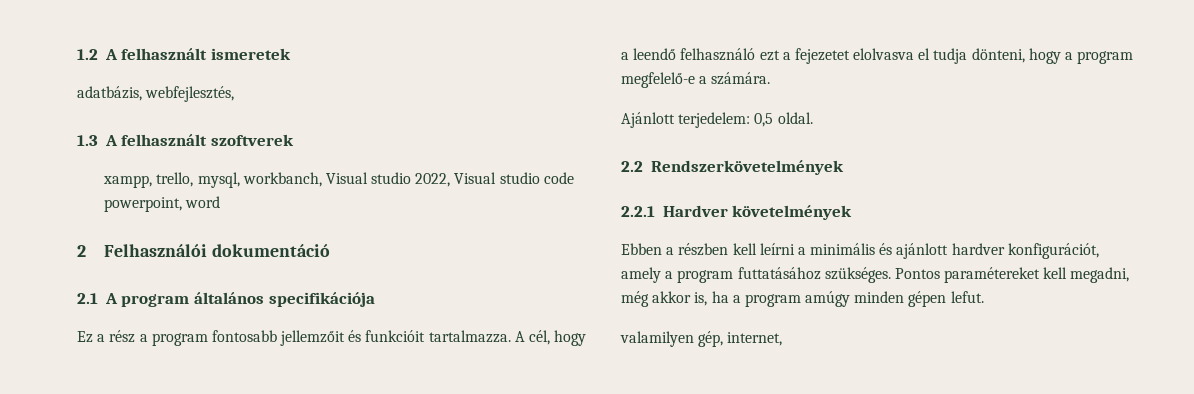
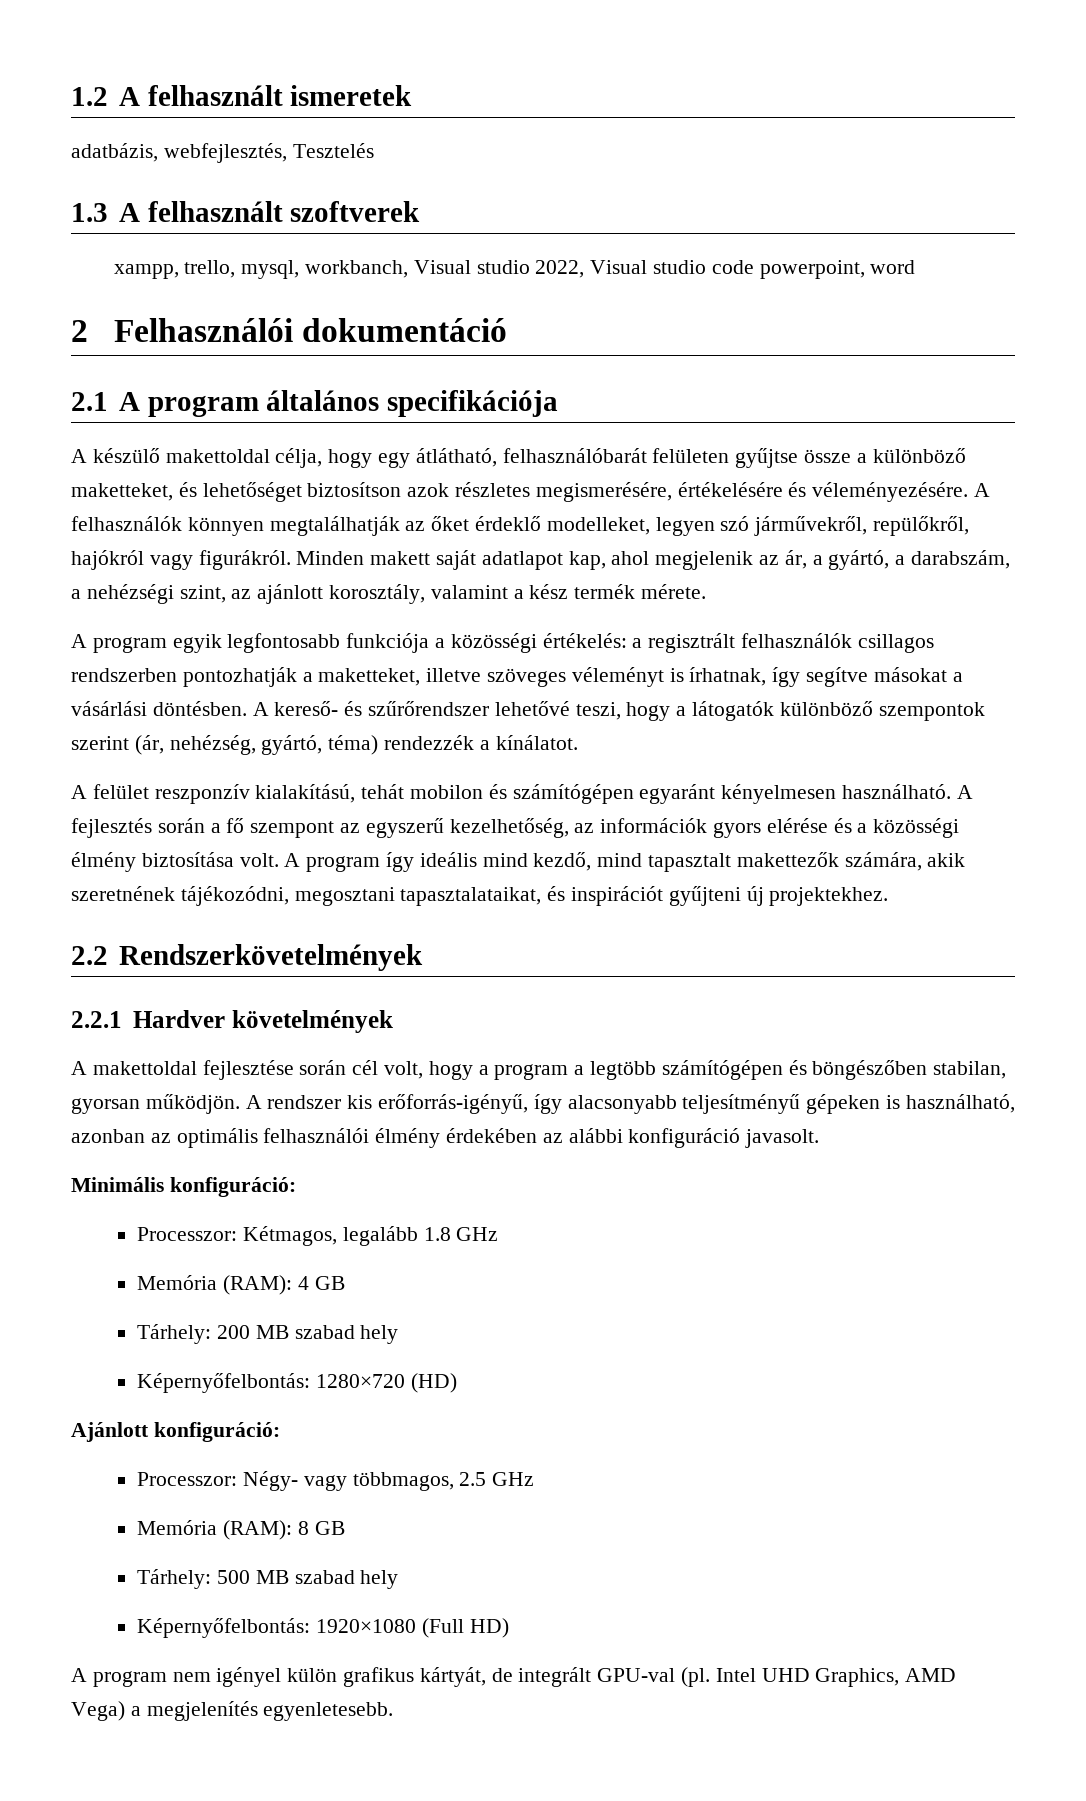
- adatbázis, webfejlesztés,
+ adatbázis, webfejlesztés, Tesztelés
- Ez a rész a program fontosabb jellemzőit és funkcióit tartalmazza. A cél, hogy a leendő felhasználó ezt a fejezetet elolvasva el tudja dönteni, hogy a program megfelelő-e a számára.
- Ajánlott terjedelem: 0,5 oldal.
+ A készülő makettoldal célja, hogy egy átlátható, felhasználóbarát felületen gyűjtse össze a különböző maketteket, és lehetőséget biztosítson azok részletes megismerésére, értékelésére és véleményezésére. A felhasználók könnyen megtalálhatják az őket érdeklő modelleket, legyen szó járművekről, repülőkről, hajókról vagy figurákról. Minden makett saját adatlapot kap, ahol megjelenik az ár, a gyártó, a darabszám, a nehézségi szint, az ajánlott korosztály, valamint a kész termék mérete.
+ A program egyik legfontosabb funkciója a közösségi értékelés: a regisztrált felhasználók csillagos rendszerben pontozhatják a maketteket, illetve szöveges véleményt is írhatnak, így segítve másokat a vásárlási döntésben. A kereső- és szűrőrendszer lehetővé teszi, hogy a látogatók különböző szempontok szerint (ár, nehézség, gyártó, téma) rendezzék a kínálatot.
+ A felület reszponzív kialakítású, tehát mobilon és számítógépen egyaránt kényelmesen használható. A fejlesztés során a fő szempont az egyszerű kezelhetőség, az információk gyors elérése és a közösségi élmény biztosítása volt. A program így ideális mind kezdő, mind tapasztalt makettezők számára, akik szeretnének tájékozódni, megosztani tapasztalataikat, és inspirációt gyűjteni új projektekhez.
- Ebben a részben kell leírni a minimális és ajánlott hardver konfigurációt, amely a program futtatásához szükséges. Pontos paramétereket kell megadni, még akkor is, ha a program amúgy minden gépen lefut.
- valamilyen gép, internet,
+ A makettoldal fejlesztése során cél volt, hogy a program a legtöbb számítógépen és böngészőben stabilan, gyorsan működjön. A rendszer kis erőforrás-igényű, így alacsonyabb teljesítményű gépeken is használható, azonban az optimális felhasználói élmény érdekében az alábbi konfiguráció javasolt.
+ Minimális konfiguráció:
+ Processzor: Kétmagos, legalább 1.8 GHz
+ Memória (RAM): 4 GB
+ Tárhely: 200 MB szabad hely
+ Képernyőfelbontás: 1280×720 (HD)
+ Ajánlott konfiguráció:
+ Processzor: Négy- vagy többmagos, 2.5 GHz
+ Memória (RAM): 8 GB
+ Tárhely: 500 MB szabad hely
+ Képernyőfelbontás: 1920×1080 (Full HD)
+ A program nem igényel külön grafikus kártyát, de integrált GPU-val (pl. Intel UHD Graphics, AMD Vega) a megjelenítés egyenletesebb.

